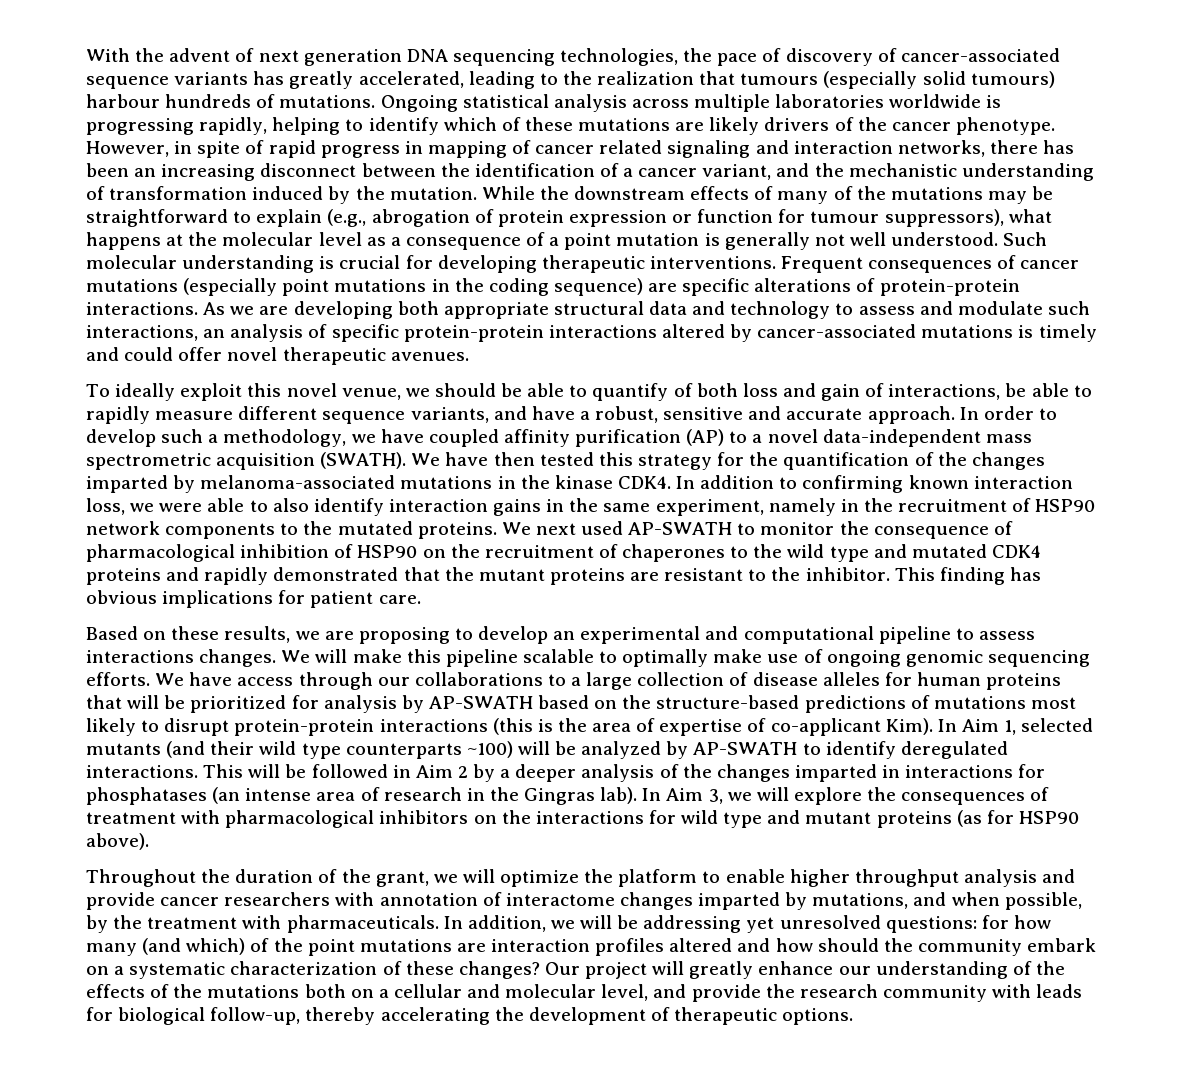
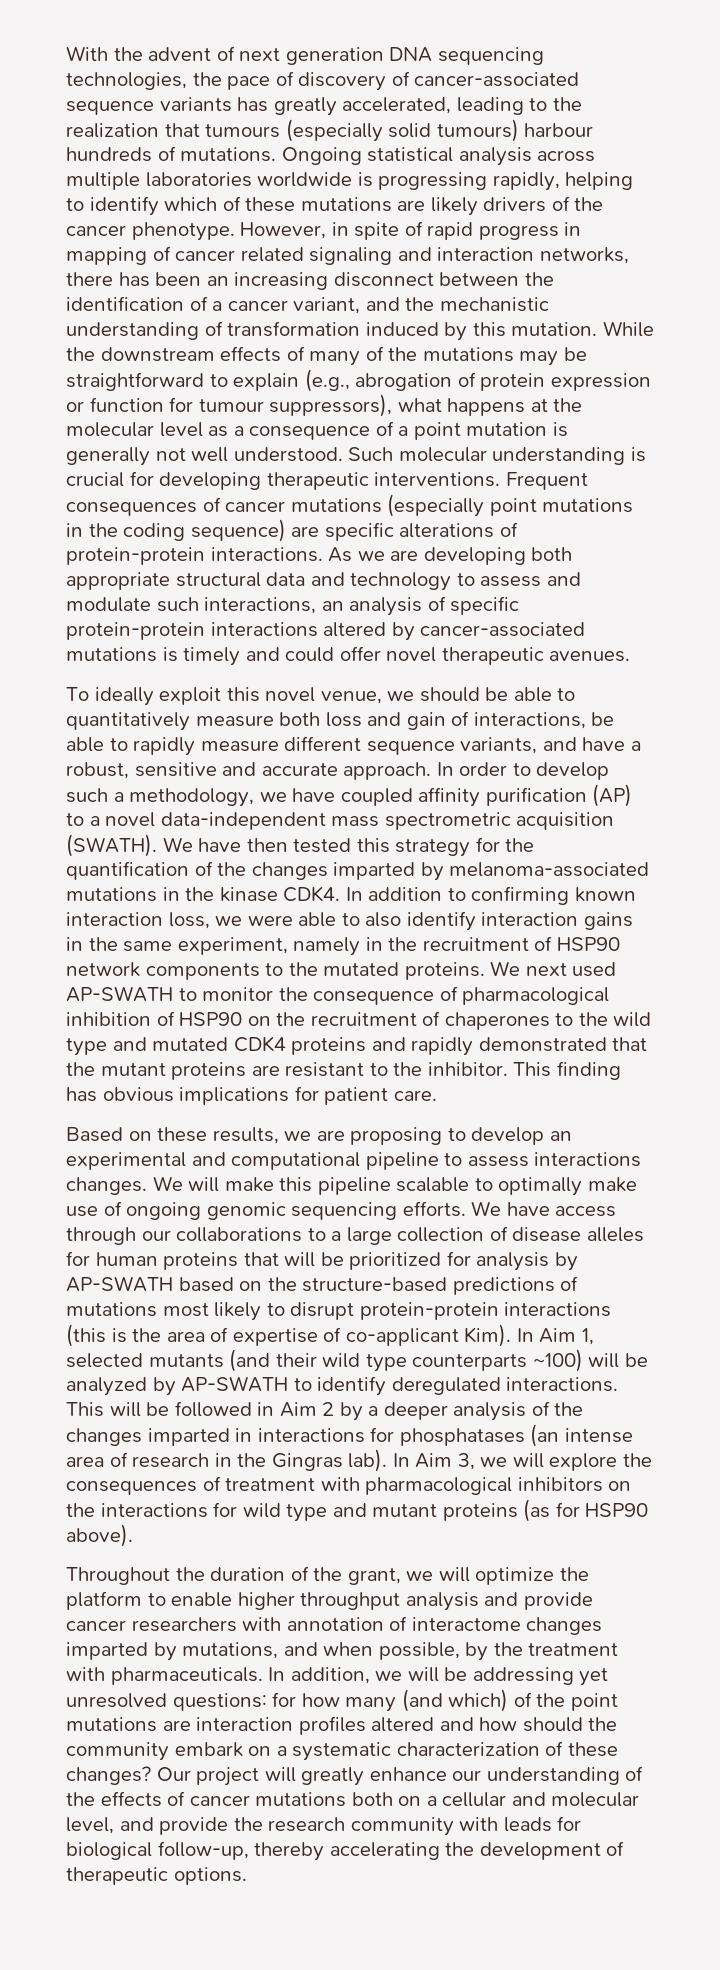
- However, in spite of rapid progress in mapping of cancer related signaling and interaction networks, there has been an increasing disconnect between the identification of a cancer variant, and the mechanistic understanding of transformation induced by the mutation.
+ However, in spite of rapid progress in mapping of cancer related signaling and interaction networks, there has been an increasing disconnect between the identification of a cancer variant, and the mechanistic understanding of transformation induced by this mutation.
- To ideally exploit this novel venue, we should be able to quantify of both loss and gain of interactions, be able to rapidly measure different sequence variants, and have a robust, sensitive and accurate approach.
+ To ideally exploit this novel venue, we should be able to quantitatively measure both loss and gain of interactions, be able to rapidly measure different sequence variants, and have a robust, sensitive and accurate approach.
- Our project will greatly enhance our understanding of the effects of the mutations both on a cellular and molecular level, and provide the research community with leads for biological follow-up, thereby accelerating the development of therapeutic options.
+ Our project will greatly enhance our understanding of the effects of cancer mutations both on a cellular and molecular level, and provide the research community with leads for biological follow-up, thereby accelerating the development of therapeutic options.

